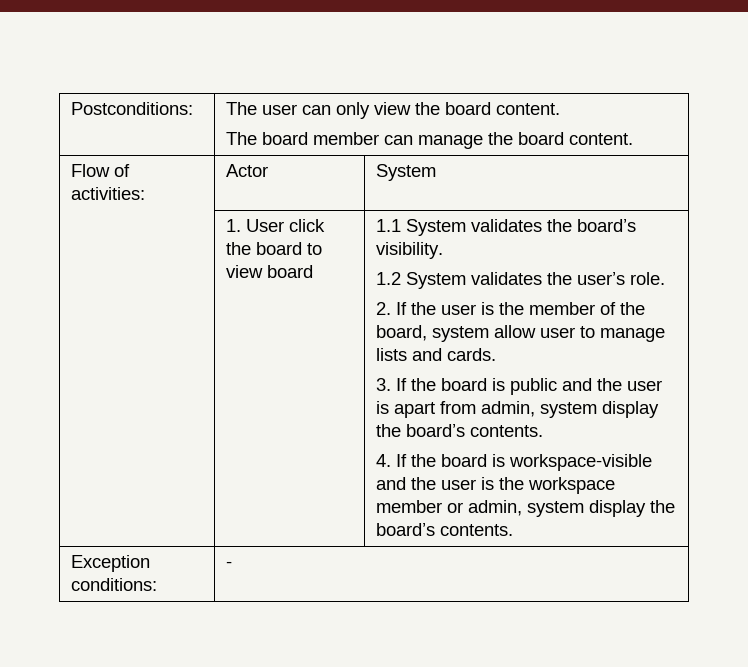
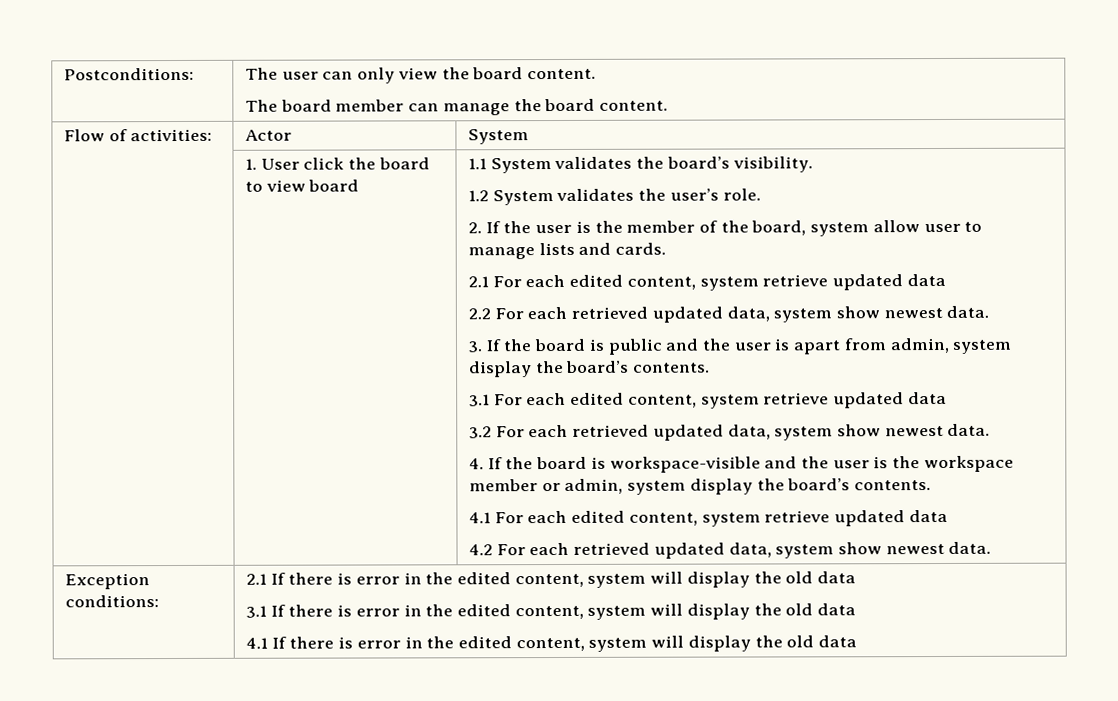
+ 2.1 For each edited content, system retrieve updated data
+ 2.2 For each retrieved updated data, system show newest data.
+ 3.1 For each edited content, system retrieve updated data
+ 3.2 For each retrieved updated data, system show newest data.
- Exception conditions: | -
+ 4.1 For each edited content, system retrieve updated data
+ 4.2 For each retrieved updated data, system show newest data.
+ Exception conditions: | 2.1 If there is error in the edited content, system will display the old data
+ 3.1 If there is error in the edited content, system will display the old data
+ 4.1 If there is error in the edited content, system will display the old data

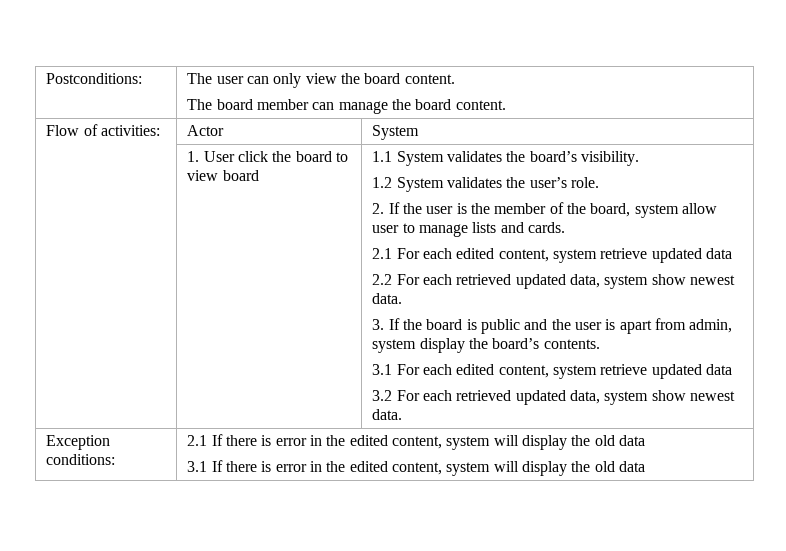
- 4. If the board is workspace-visible and the user is the workspace member or admin, system display the board’s contents.
- 4.1 For each edited content, system retrieve updated data
- 4.2 For each retrieved updated data, system show newest data.
- 4.1 If there is error in the edited content, system will display the old data

